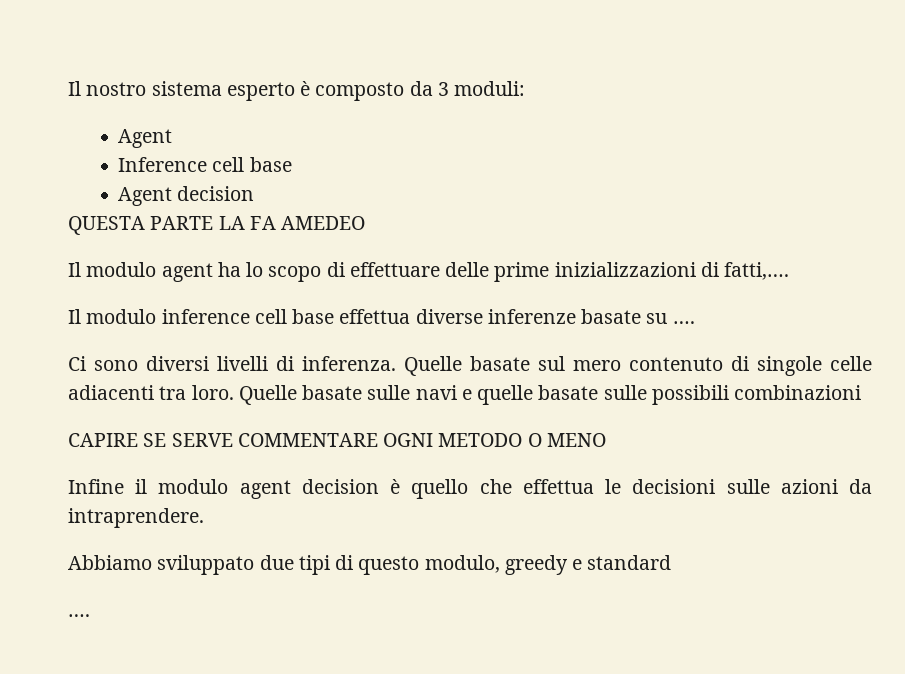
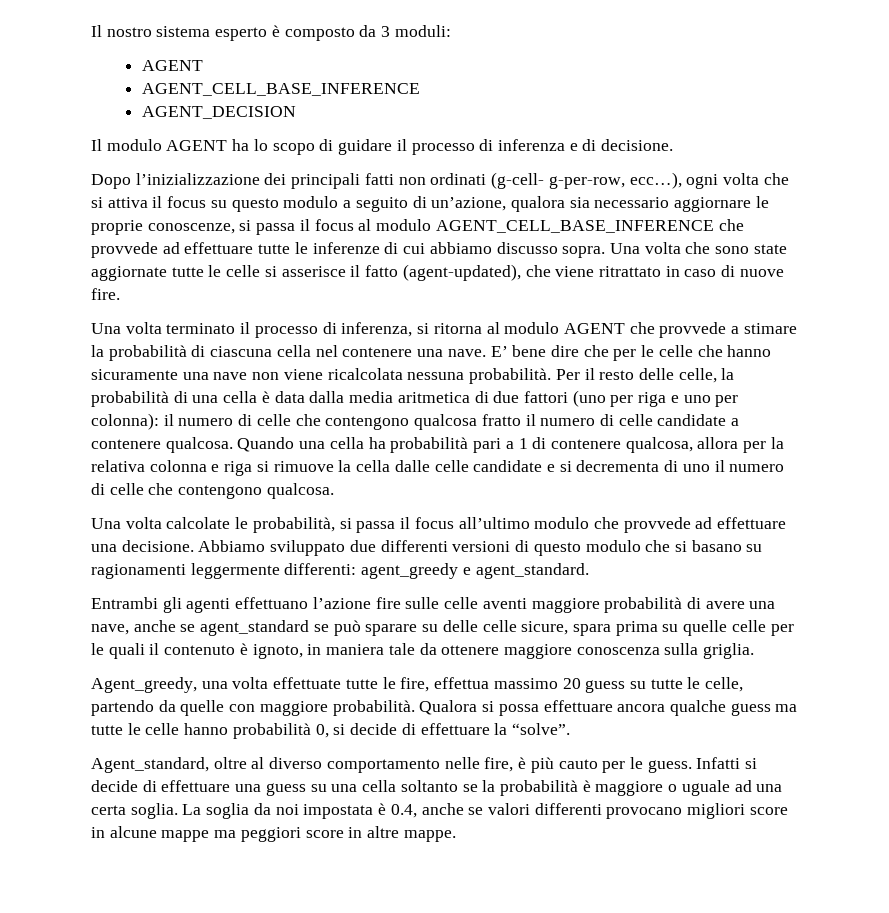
  Il nostro sistema esperto è composto da 3 moduli:
- Agent
- Inference cell base
- Agent decision
- QUESTA PARTE LA FA AMEDEO
- Il modulo agent ha lo scopo di effettuare delle prime inizializzazioni di fatti,….
- Il modulo inference cell base effettua diverse inferenze basate su ….
- Ci sono diversi livelli di inferenza. Quelle basate sul mero contenuto di singole celle adiacenti tra loro. Quelle basate sulle navi e quelle basate sulle possibili combinazioni
- CAPIRE SE SERVE COMMENTARE OGNI METODO O MENO
- Infine il modulo agent decision è quello che effettua le decisioni sulle azioni da intraprendere.
- Abbiamo sviluppato due tipi di questo modulo, greedy e standard
- ….
+ AGENT
+ AGENT_CELL_BASE_INFERENCE
+ AGENT_DECISION
+ Il modulo AGENT ha lo scopo di guidare il processo di inferenza e di decisione.
+ Dopo l’inizializzazione dei principali fatti non ordinati (g-cell- g-per-row, ecc…), ogni volta che si attiva il focus su questo modulo a seguito di un’azione, qualora sia necessario aggiornare le proprie conoscenze, si passa il focus al modulo AGENT_CELL_BASE_INFERENCE che provvede ad effettuare tutte le inferenze di cui abbiamo discusso sopra. Una volta che sono state aggiornate tutte le celle si asserisce il fatto (agent-updated), che viene ritrattato in caso di nuove fire.
+ Una volta terminato il processo di inferenza, si ritorna al modulo AGENT che provvede a stimare la probabilità di ciascuna cella nel contenere una nave. E’ bene dire che per le celle che hanno sicuramente una nave non viene ricalcolata nessuna probabilità. Per il resto delle celle, la probabilità di una cella è data dalla media aritmetica di due fattori (uno per riga e uno per colonna): il numero di celle che contengono qualcosa fratto il numero di celle candidate a contenere qualcosa. Quando una cella ha probabilità pari a 1 di contenere qualcosa, allora per la relativa colonna e riga si rimuove la cella dalle celle candidate e si decrementa di uno il numero di celle che contengono qualcosa.
+ Una volta calcolate le probabilità, si passa il focus all’ultimo modulo che provvede ad effettuare una decisione. Abbiamo sviluppato due differenti versioni di questo modulo che si basano su ragionamenti leggermente differenti: agent_greedy e agent_standard.
+ Entrambi gli agenti effettuano l’azione fire sulle celle aventi maggiore probabilità di avere una nave, anche se agent_standard se può sparare su delle celle sicure, spara prima su quelle celle per le quali il contenuto è ignoto, in maniera tale da ottenere maggiore conoscenza sulla griglia.
+ Agent_greedy, una volta effettuate tutte le fire, effettua massimo 20 guess su tutte le celle, partendo da quelle con maggiore probabilità. Qualora si possa effettuare ancora qualche guess ma tutte le celle hanno probabilità 0, si decide di effettuare la “solve”.
+ Agent_standard, oltre al diverso comportamento nelle fire, è più cauto per le guess. Infatti si decide di effettuare una guess su una cella soltanto se la probabilità è maggiore o uguale ad una certa soglia. La soglia da noi impostata è 0.4, anche se valori differenti provocano migliori score in alcune mappe ma peggiori score in altre mappe.

